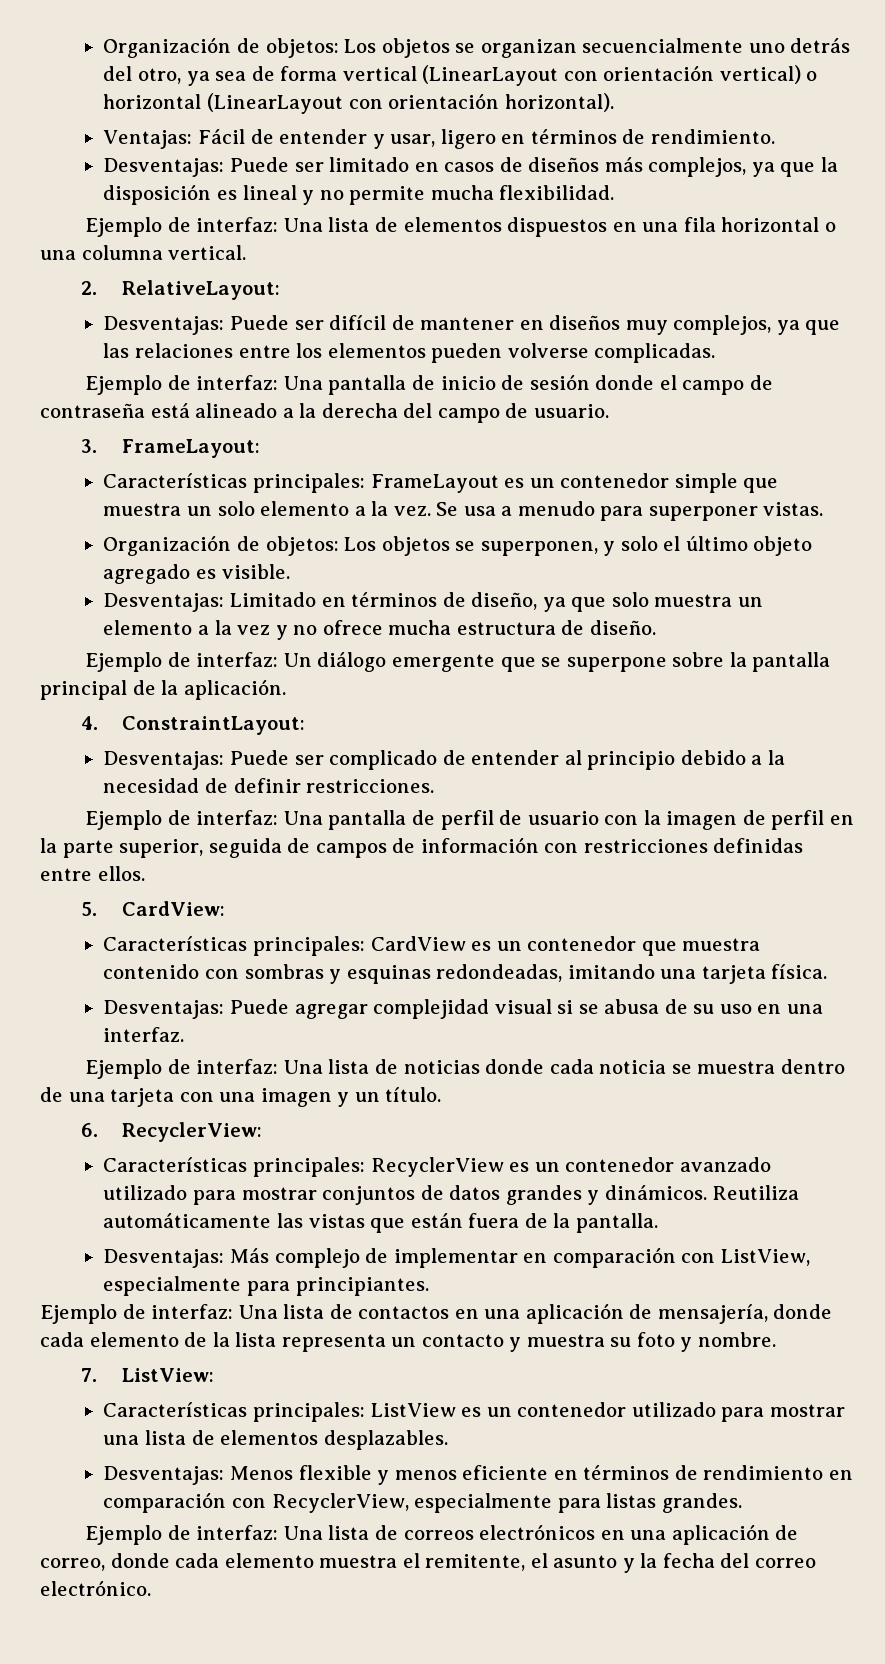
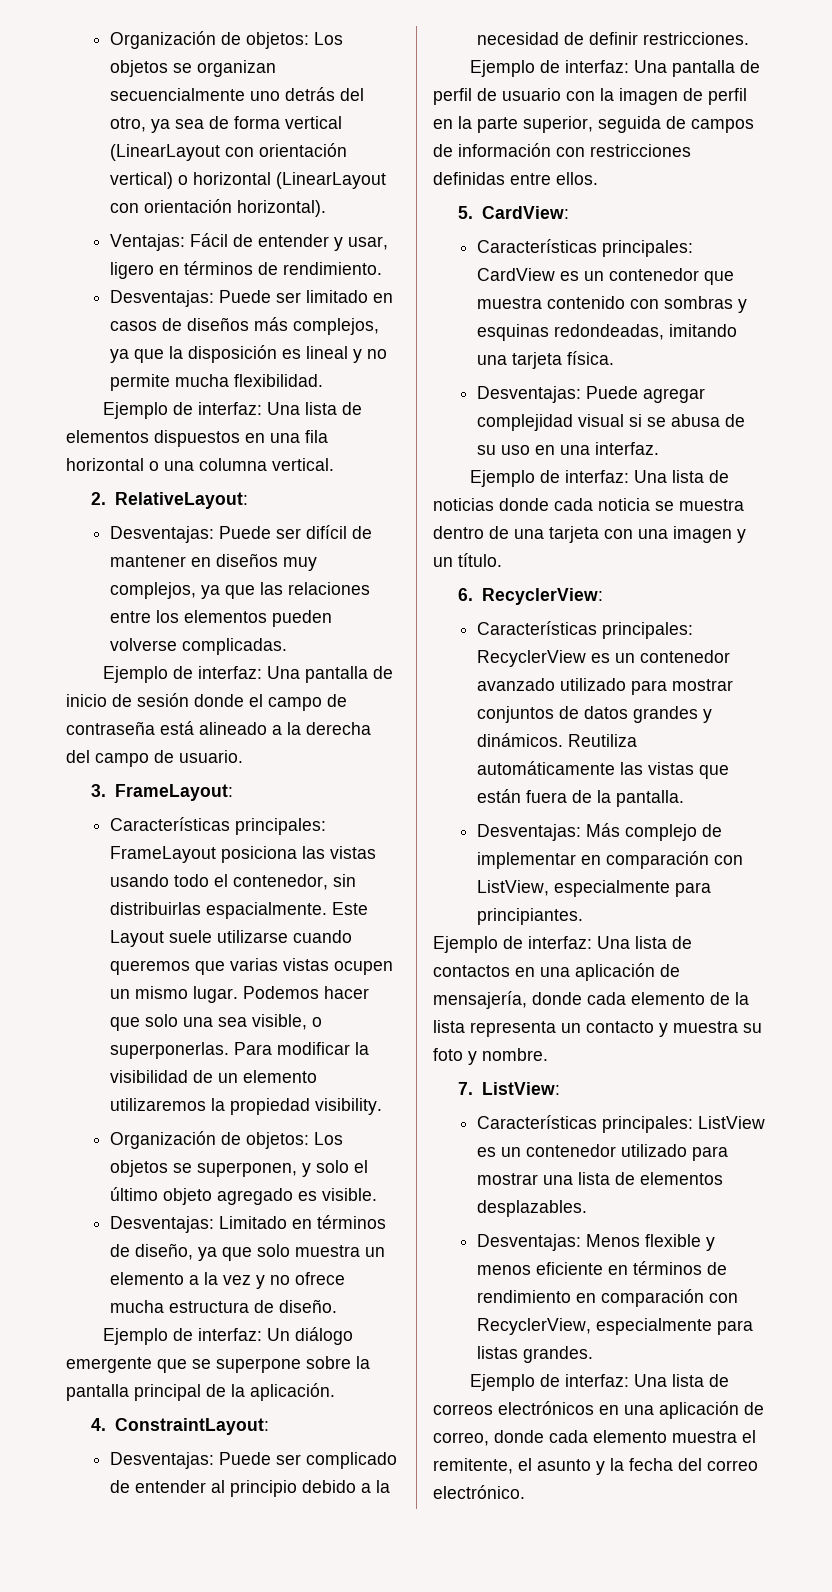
- Características principales: FrameLayout es un contenedor simple que muestra un solo elemento a la vez. Se usa a menudo para superponer vistas.
+ Características principales: FrameLayout posiciona las vistas usando todo el contenedor, sin distribuirlas espacialmente. Este Layout suele utilizarse cuando queremos que varias vistas ocupen un mismo lugar. Podemos hacer que solo una sea visible, o superponerlas. Para modificar la visibilidad de un elemento utilizaremos la propiedad visibility.

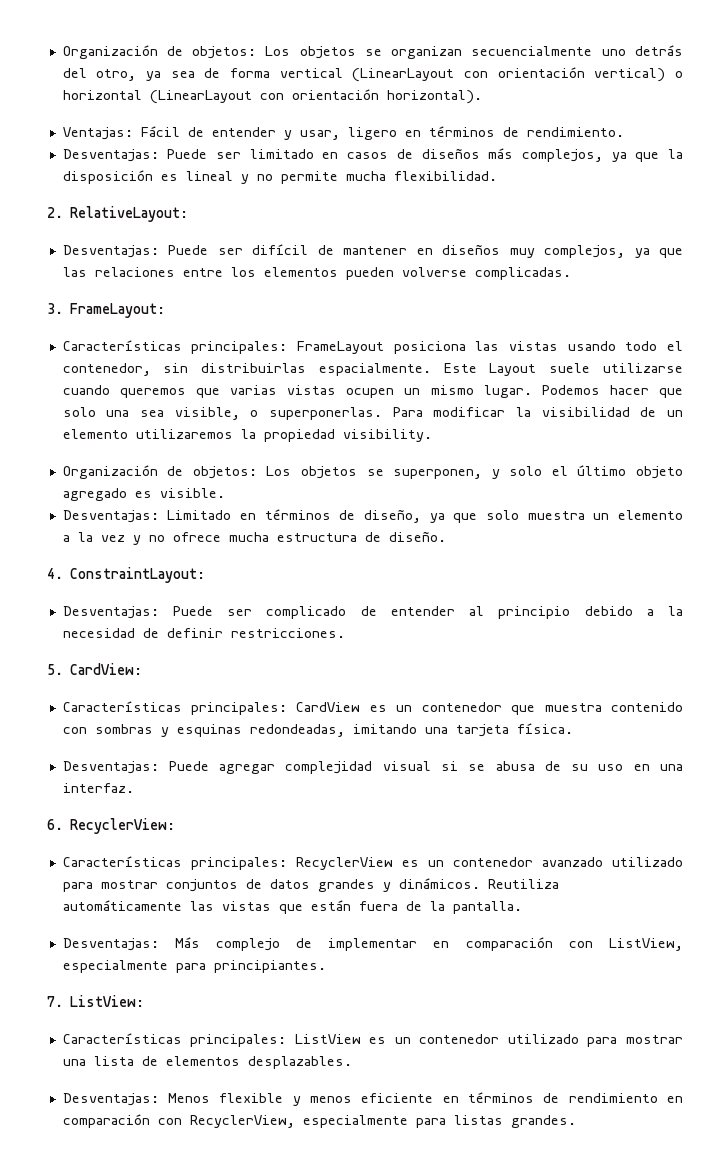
- Ejemplo de interfaz: Una lista de elementos dispuestos en una fila horizontal o una columna vertical.
- Ejemplo de interfaz: Una pantalla de inicio de sesión donde el campo de contraseña está alineado a la derecha del campo de usuario.
- Ejemplo de interfaz: Un diálogo emergente que se superpone sobre la pantalla principal de la aplicación.
- Ejemplo de interfaz: Una pantalla de perfil de usuario con la imagen de perfil en la parte superior, seguida de campos de información con restricciones definidas entre ellos.
- Ejemplo de interfaz: Una lista de noticias donde cada noticia se muestra dentro de una tarjeta con una imagen y un título.
- Ejemplo de interfaz: Una lista de contactos en una aplicación de mensajería, donde cada elemento de la lista representa un contacto y muestra su foto y nombre.
- Ejemplo de interfaz: Una lista de correos electrónicos en una aplicación de correo, donde cada elemento muestra el remitente, el asunto y la fecha del correo electrónico.

